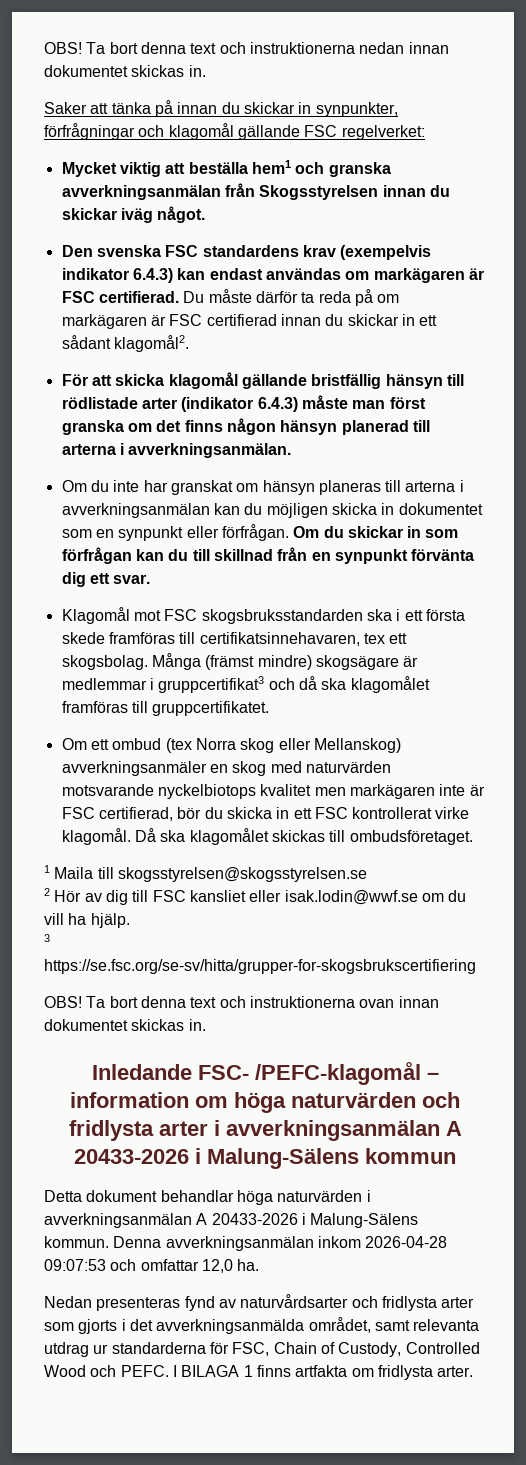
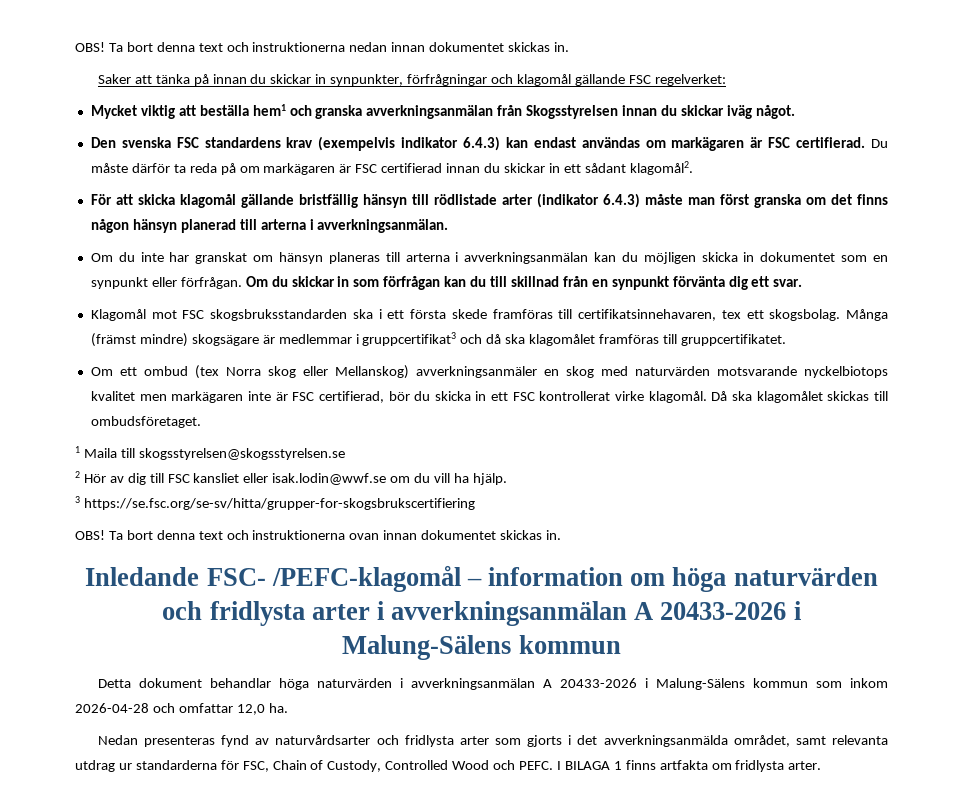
- Detta dokument behandlar höga naturvärden i avverkningsanmälan A 20433-2026 i Malung-Sälens kommun. Denna avverkningsanmälan inkom 2026-04-28 09:07:53 och omfattar 12,0 ha.
+ Detta dokument behandlar höga naturvärden i avverkningsanmälan A 20433-2026 i Malung-Sälens kommun som inkom 2026-04-28 och omfattar 12,0 ha.

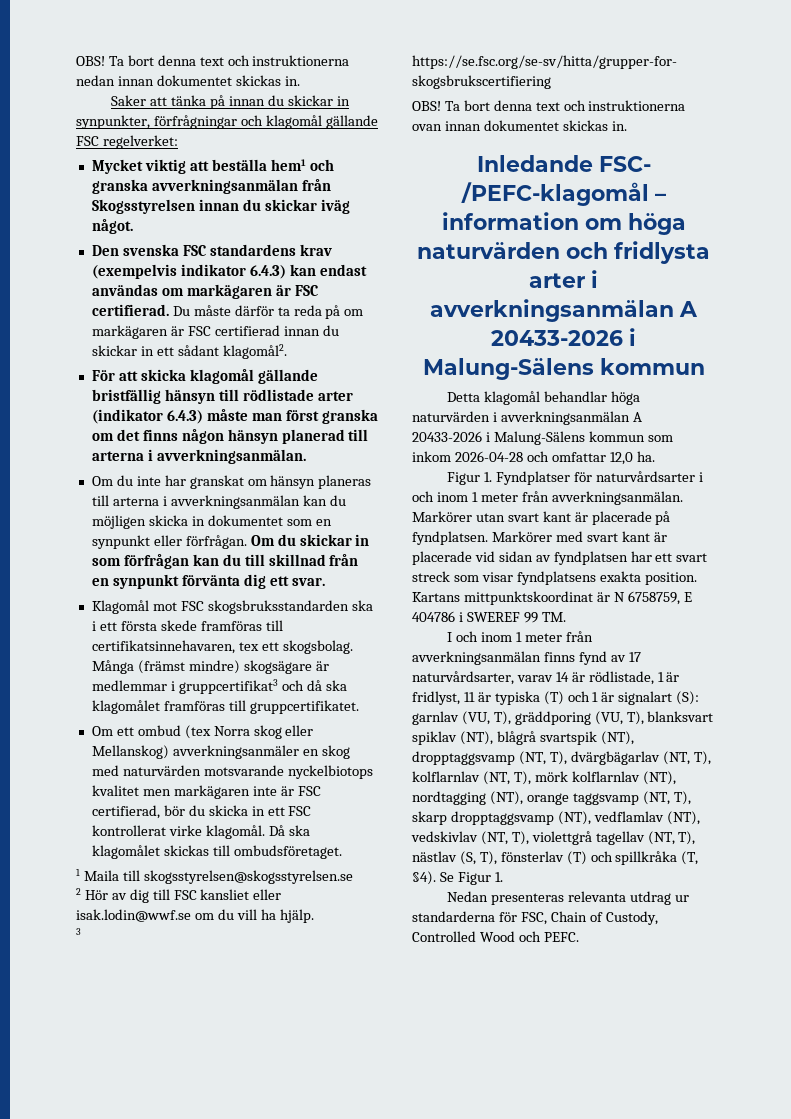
- Detta dokument behandlar höga naturvärden i avverkningsanmälan A 20433-2026 i Malung-Sälens kommun som inkom 2026-04-28 och omfattar 12,0 ha.
+ Detta klagomål behandlar höga naturvärden i avverkningsanmälan A 20433-2026 i Malung-Sälens kommun som inkom 2026-04-28 och omfattar 12,0 ha.
- Nedan presenteras fynd av naturvårdsarter och fridlysta arter som gjorts i det avverkningsanmälda området, samt relevanta utdrag ur standarderna för FSC, Chain of Custody, Controlled Wood och PEFC. I BILAGA 1 finns artfakta om fridlysta arter.
+ Figur 1. Fyndplatser för naturvårdsarter i och inom 1 meter från avverkningsanmälan. Markörer utan svart kant är placerade på fyndplatsen. Markörer med svart kant är placerade vid sidan av fyndplatsen har ett svart streck som visar fyndplatsens exakta position. Kartans mittpunktskoordinat är N 6758759, E 404786 i SWEREF 99 TM.
+ I och inom 1 meter från avverkningsanmälan finns fynd av 17 naturvårdsarter, varav 14 är rödlistade, 1 är fridlyst, 11 är typiska (T) och 1 är signalart (S): garnlav (VU, T), gräddporing (VU, T), blanksvart spiklav (NT), blågrå svartspik (NT), dropptaggsvamp (NT, T), dvärgbägarlav (NT, T), kolflarnlav (NT, T), mörk kolflarnlav (NT), nordtagging (NT), orange taggsvamp (NT, T), skarp dropptaggsvamp (NT), vedflamlav (NT), vedskivlav (NT, T), violettgrå tagellav (NT, T), nästlav (S, T), fönsterlav (T) och spillkråka (T, §4). Se Figur 1.
+ Nedan presenteras relevanta utdrag ur standarderna för FSC, Chain of Custody, Controlled Wood och PEFC.

